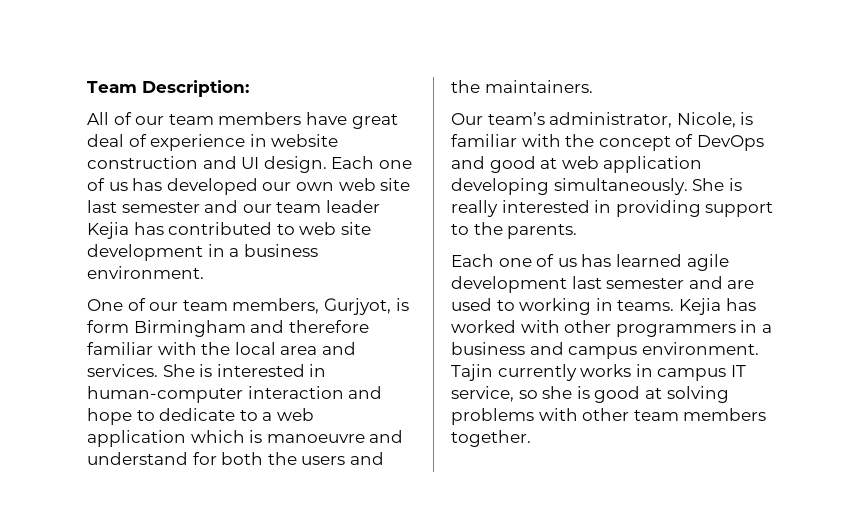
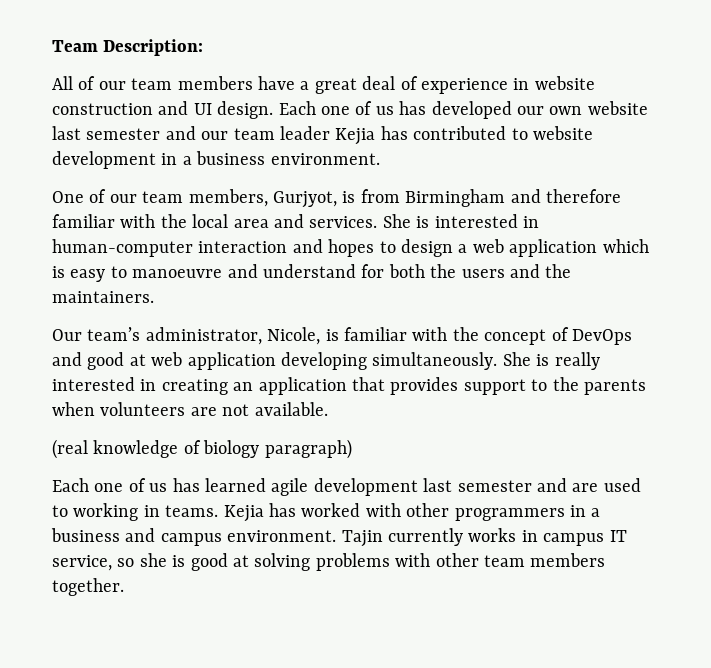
- All of our team members have great deal of experience in website construction and UI design.
+ All of our team members have a great deal of experience in website construction and UI design.
- Each one of us has developed our own web site last semester and our team leader Kejia has contributed to web site development in a business environment.
+ Each one of us has developed our own website last semester and our team leader Kejia has contributed to website development in a business environment.
- One of our team members, Gurjyot, is form Birmingham and therefore familiar with the local area and services.
+ One of our team members, Gurjyot, is from Birmingham and therefore familiar with the local area and services.
- She is interested in human-computer interaction and hope to dedicate to a web application which is manoeuvre and understand for both the users and the maintainers.
+ She is interested in human-computer interaction and hopes to design a web application which is easy to manoeuvre and understand for both the users and the maintainers.
- She is really interested in providing support to the parents.
+ She is really interested in creating an application that provides support to the parents when volunteers are not available.
+ (real knowledge of biology paragraph)

